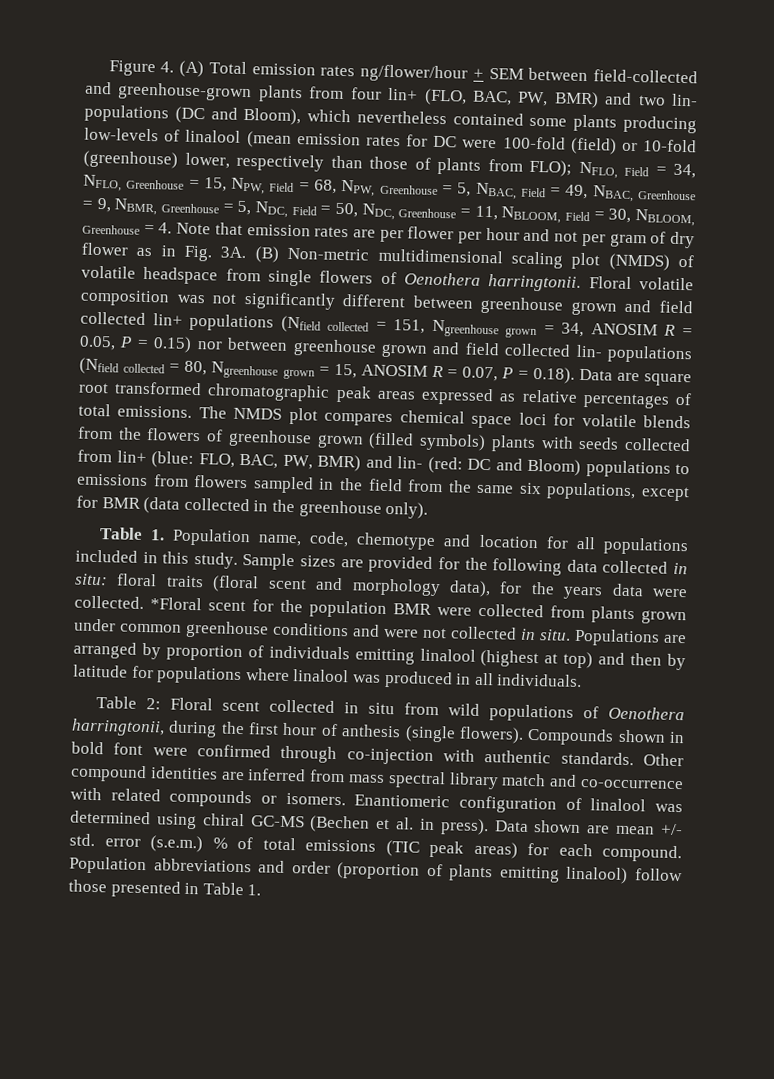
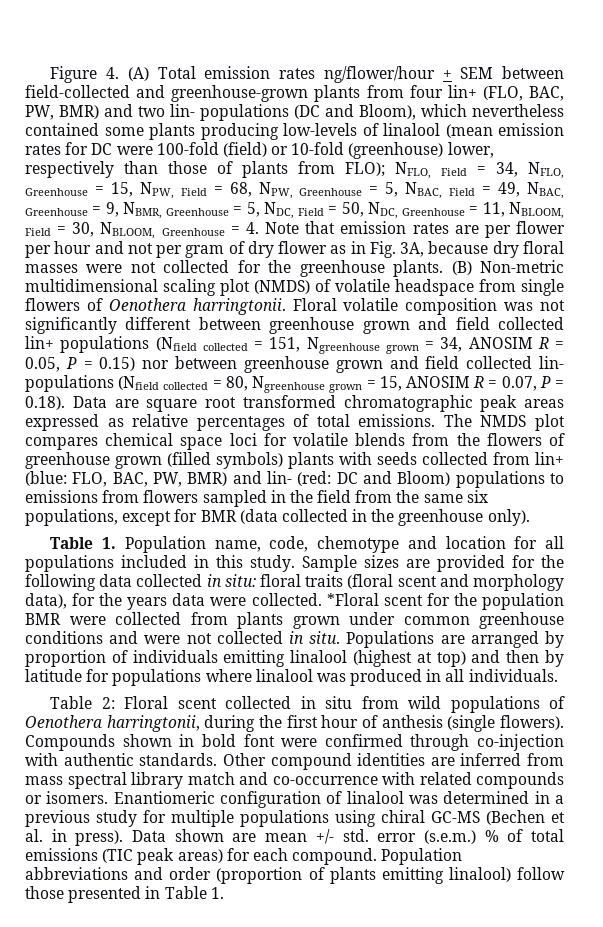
- NFLO, Field = 34, NFLO, Greenhouse = 15, NPW, Field = 68, NPW, Greenhouse = 5, NBAC, Field = 49, NBAC, Greenhouse = 9, NBMR, Greenhouse = 5, NDC, Field = 50, NDC, Greenhouse = 11, NBLOOM, Field = 30, NBLOOM, Greenhouse = 4. Note that emission rates are per flower per hour and not per gram of dry flower as in Fig. 3A.
+ NFLO, Field = 34, NFLO, Greenhouse = 15, NPW, Field = 68, NPW, Greenhouse = 5, NBAC, Field = 49, NBAC, Greenhouse = 9, NBMR, Greenhouse = 5, NDC, Field = 50, NDC, Greenhouse = 11, NBLOOM, Field = 30, NBLOOM, Greenhouse = 4. Note that emission rates are per flower per hour and not per gram of dry flower as in Fig. 3A, because dry floral masses were not collected for the greenhouse plants.
- Enantiomeric configuration of linalool was determined using chiral GC-MS (Bechen et al. in press).
+ Enantiomeric configuration of linalool was determined in a previous study for multiple populations using chiral GC-MS (Bechen et al. in press).

